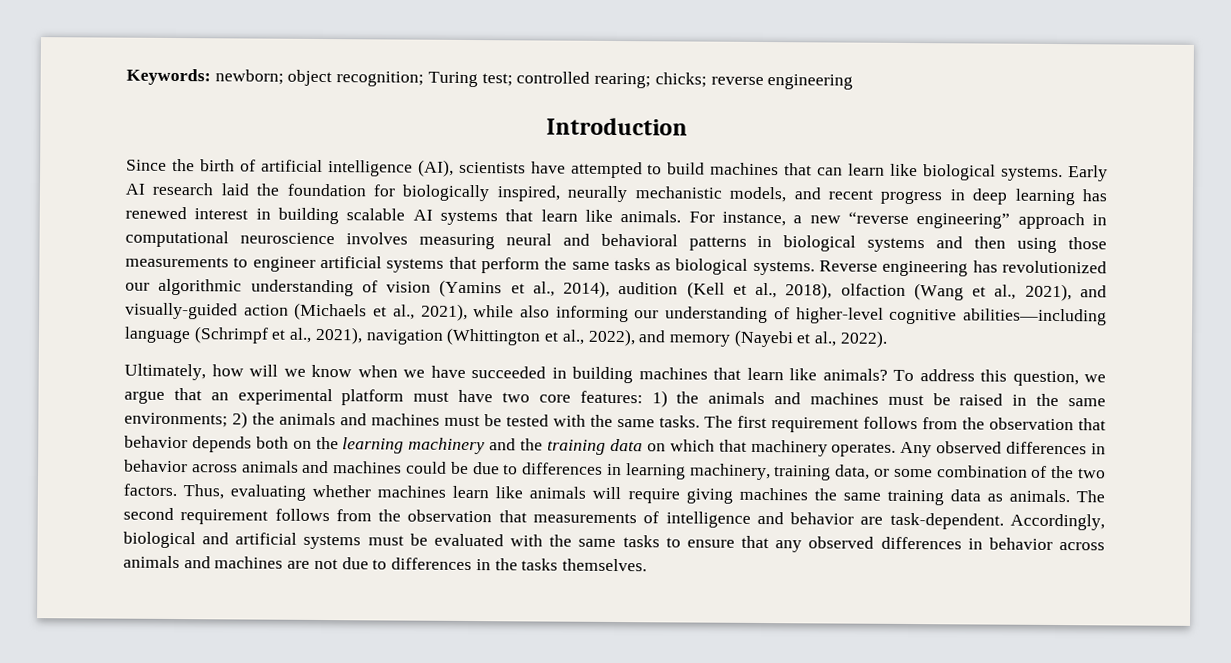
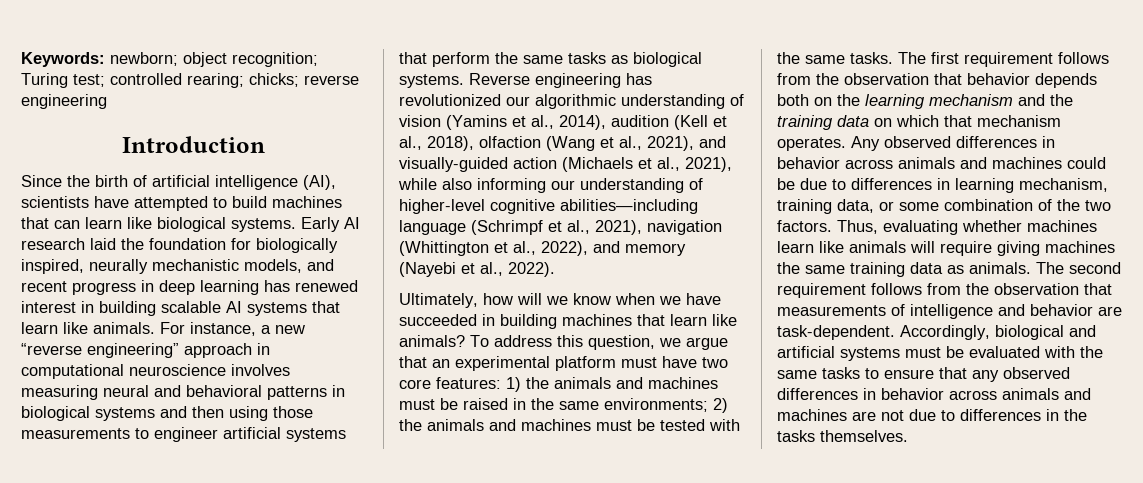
- The first requirement follows from the observation that behavior depends both on the learning machinery and the training data on which that machinery operates.
+ The first requirement follows from the observation that behavior depends both on the learning mechanism and the training data on which that mechanism operates.
- Any observed differences in behavior across animals and machines could be due to differences in learning machinery, training data, or some combination of the two factors.
+ Any observed differences in behavior across animals and machines could be due to differences in learning mechanism, training data, or some combination of the two factors.

